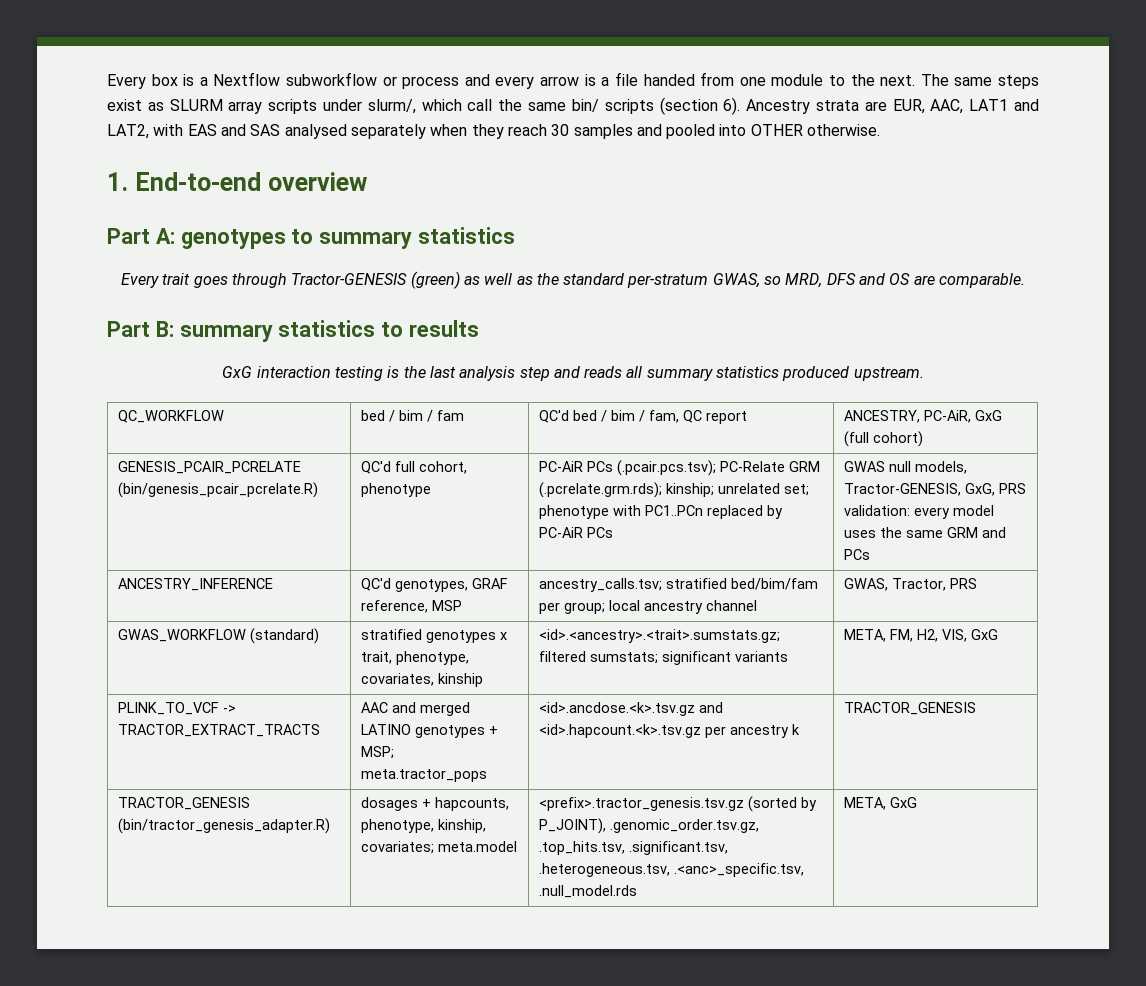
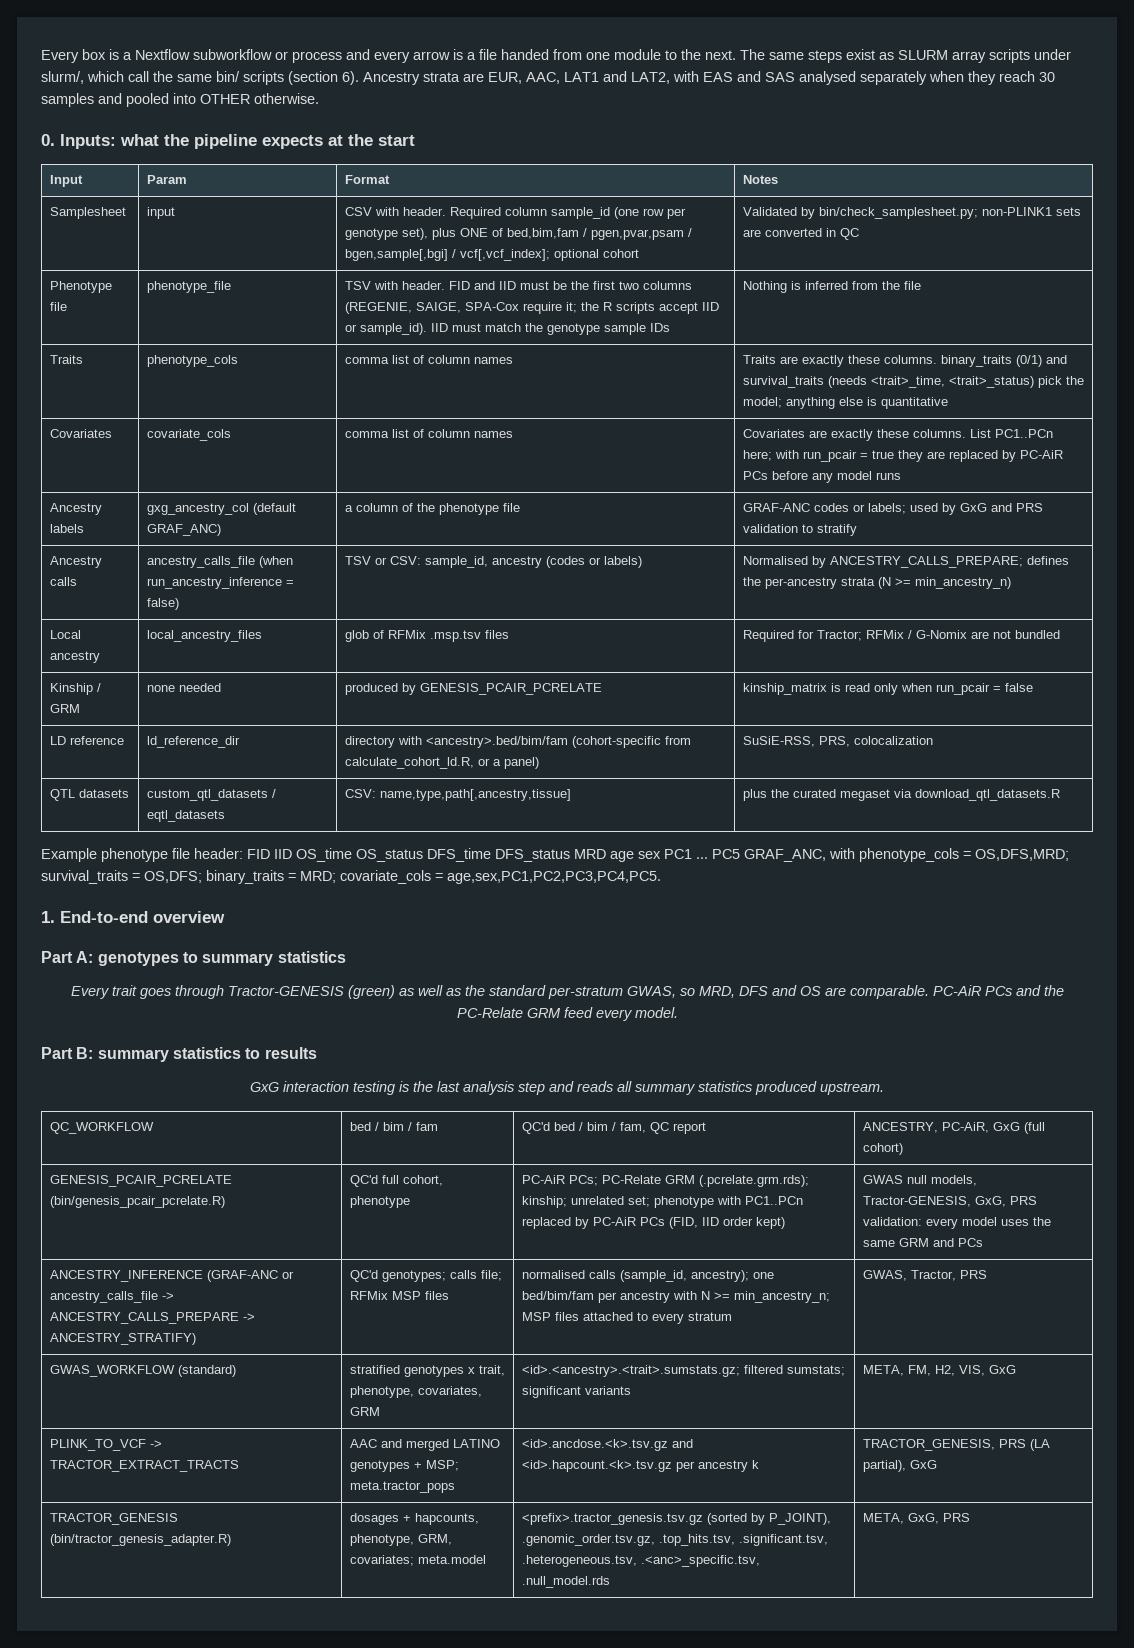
+ 0. Inputs: what the pipeline expects at the start
+ Input | Param | Format | Notes
+ Samplesheet | input | CSV with header. Required column sample_id (one row per genotype set), plus ONE of bed,bim,fam / pgen,pvar,psam / bgen,sample[,bgi] / vcf[,vcf_index]; optional cohort | Validated by bin/check_samplesheet.py; non-PLINK1 sets are converted in QC
+ Phenotype file | phenotype_file | TSV with header. FID and IID must be the first two columns (REGENIE, SAIGE, SPA-Cox require it; the R scripts accept IID or sample_id). IID must match the genotype sample IDs | Nothing is inferred from the file
+ Traits | phenotype_cols | comma list of column names | Traits are exactly these columns. binary_traits (0/1) and survival_traits (needs <trait>_time, <trait>_status) pick the model; anything else is quantitative
+ Covariates | covariate_cols | comma list of column names | Covariates are exactly these columns. List PC1..PCn here; with run_pcair = true they are replaced by PC-AiR PCs before any model runs
+ Ancestry labels | gxg_ancestry_col (default GRAF_ANC) | a column of the phenotype file | GRAF-ANC codes or labels; used by GxG and PRS validation to stratify
+ Ancestry calls | ancestry_calls_file (when run_ancestry_inference = false) | TSV or CSV: sample_id, ancestry (codes or labels) | Normalised by ANCESTRY_CALLS_PREPARE; defines the per-ancestry strata (N >= min_ancestry_n)
+ Local ancestry | local_ancestry_files | glob of RFMix .msp.tsv files | Required for Tractor; RFMix / G-Nomix are not bundled
+ Kinship / GRM | none needed | produced by GENESIS_PCAIR_PCRELATE | kinship_matrix is read only when run_pcair = false
+ LD reference | ld_reference_dir | directory with <ancestry>.bed/bim/fam (cohort-specific from calculate_cohort_ld.R, or a panel) | SuSiE-RSS, PRS, colocalization
+ QTL datasets | custom_qtl_datasets / eqtl_datasets | CSV: name,type,path[,ancestry,tissue] | plus the curated megaset via download_qtl_datasets.R
+ Example phenotype file header: FID IID OS_time OS_status DFS_time DFS_status MRD age sex PC1 ... PC5 GRAF_ANC, with phenotype_cols = OS,DFS,MRD; survival_traits = OS,DFS; binary_traits = MRD; covariate_cols = age,sex,PC1,PC2,PC3,PC4,PC5.
+ PC-AiR PCs and the PC-Relate GRM feed every model.
- GENESIS_PCAIR_PCRELATE (bin/genesis_pcair_pcrelate.R) | QC'd full cohort, phenotype | PC-AiR PCs (.pcair.pcs.tsv); PC-Relate GRM (.pcrelate.grm.rds); kinship; unrelated set; phenotype with PC1..PCn replaced by PC-AiR PCs | GWAS null models, Tractor-GENESIS, GxG, PRS validation: every model uses the same GRM and PCs
+ GENESIS_PCAIR_PCRELATE (bin/genesis_pcair_pcrelate.R) | QC'd full cohort, phenotype | PC-AiR PCs; PC-Relate GRM (.pcrelate.grm.rds); kinship; unrelated set; phenotype with PC1..PCn replaced by PC-AiR PCs (FID, IID order kept) | GWAS null models, Tractor-GENESIS, GxG, PRS validation: every model uses the same GRM and PCs
- ANCESTRY_INFERENCE | QC'd genotypes, GRAF reference, MSP | ancestry_calls.tsv; stratified bed/bim/fam per group; local ancestry channel | GWAS, Tractor, PRS
+ ANCESTRY_INFERENCE (GRAF-ANC or ancestry_calls_file -> ANCESTRY_CALLS_PREPARE -> ANCESTRY_STRATIFY) | QC'd genotypes; calls file; RFMix MSP files | normalised calls (sample_id, ancestry); one bed/bim/fam per ancestry with N >= min_ancestry_n; MSP files attached to every stratum | GWAS, Tractor, PRS
- GWAS_WORKFLOW (standard) | stratified genotypes x trait, phenotype, covariates, kinship | <id>.<ancestry>.<trait>.sumstats.gz; filtered sumstats; significant variants | META, FM, H2, VIS, GxG
+ GWAS_WORKFLOW (standard) | stratified genotypes x trait, phenotype, covariates, GRM | <id>.<ancestry>.<trait>.sumstats.gz; filtered sumstats; significant variants | META, FM, H2, VIS, GxG
- PLINK_TO_VCF -> TRACTOR_EXTRACT_TRACTS | AAC and merged LATINO genotypes + MSP; meta.tractor_pops | <id>.ancdose.<k>.tsv.gz and <id>.hapcount.<k>.tsv.gz per ancestry k | TRACTOR_GENESIS
+ PLINK_TO_VCF -> TRACTOR_EXTRACT_TRACTS | AAC and merged LATINO genotypes + MSP; meta.tractor_pops | <id>.ancdose.<k>.tsv.gz and <id>.hapcount.<k>.tsv.gz per ancestry k | TRACTOR_GENESIS, PRS (LA partial), GxG
- TRACTOR_GENESIS (bin/tractor_genesis_adapter.R) | dosages + hapcounts, phenotype, kinship, covariates; meta.model | <prefix>.tractor_genesis.tsv.gz (sorted by P_JOINT), .genomic_order.tsv.gz, .top_hits.tsv, .significant.tsv, .heterogeneous.tsv, .<anc>_specific.tsv, .null_model.rds | META, GxG
+ TRACTOR_GENESIS (bin/tractor_genesis_adapter.R) | dosages + hapcounts, phenotype, GRM, covariates; meta.model | <prefix>.tractor_genesis.tsv.gz (sorted by P_JOINT), .genomic_order.tsv.gz, .top_hits.tsv, .significant.tsv, .heterogeneous.tsv, .<anc>_specific.tsv, .null_model.rds | META, GxG, PRS

